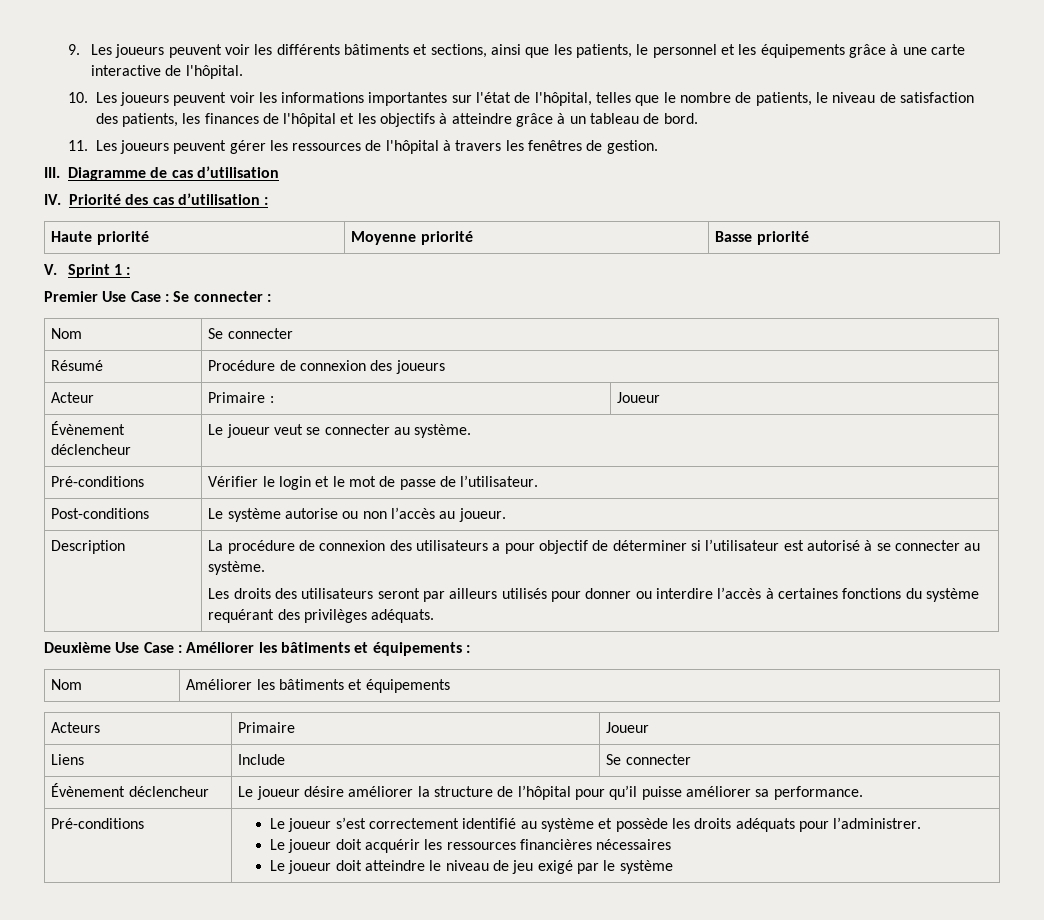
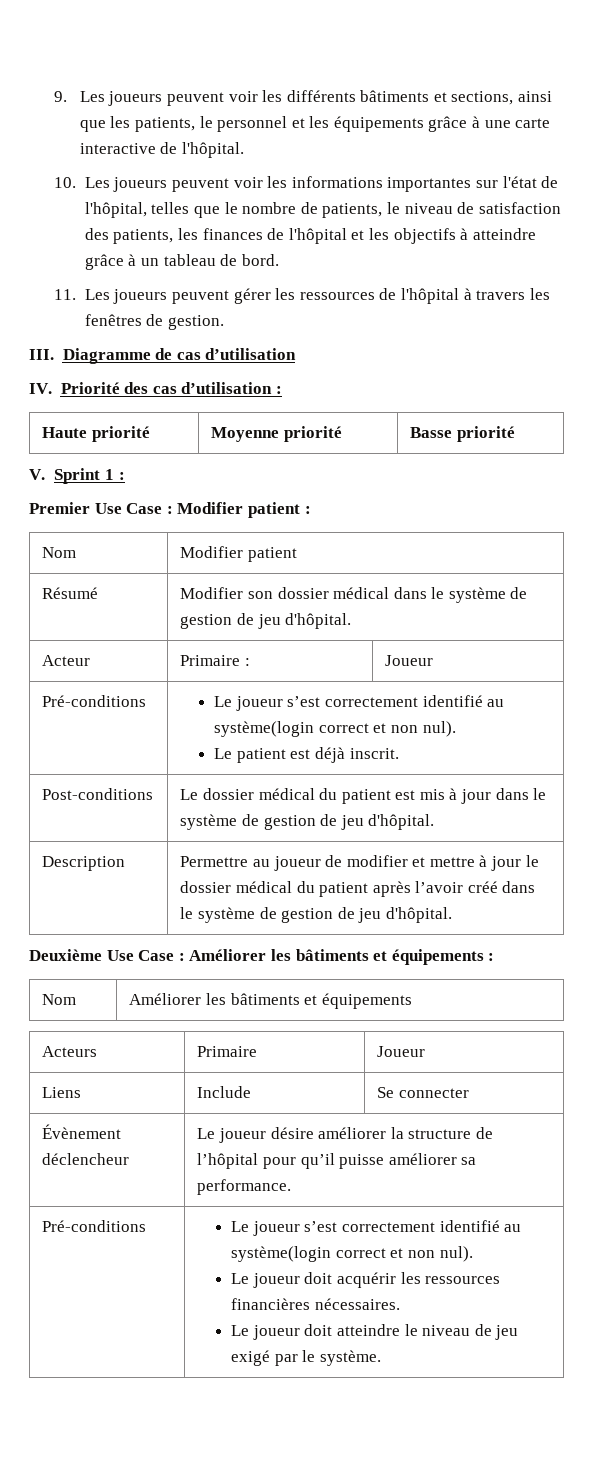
- Premier Use Case : Se connecter :
- Nom | Se connecter
+ Premier Use Case : Modifier patient :
+ Nom | Modifier patient
- Résumé | Procédure de connexion des joueurs
+ Résumé | Modifier son dossier médical dans le système de gestion de jeu d'hôpital.
  Acteur | Primaire : | Joueur
- Évènement déclencheur | Le joueur veut se connecter au système.
- Pré-conditions | Vérifier le login et le mot de passe de l’utilisateur.
- Post-conditions | Le système autorise ou non l’accès au joueur.
- Description | La procédure de connexion des utilisateurs a pour objectif de déterminer si l’utilisateur est autorisé à se connecter au système.
- Les droits des utilisateurs seront par ailleurs utilisés pour donner ou interdire l’accès à certaines fonctions du système requérant des privilèges adéquats.
+ Pré-conditions | Le joueur s’est correctement identifié au système(login correct et non nul).
+ Le patient est déjà inscrit.
+ Post-conditions | Le dossier médical du patient est mis à jour dans le système de gestion de jeu d'hôpital.
+ Description | Permettre au joueur de modifier et mettre à jour le dossier médical du patient après l’avoir créé dans le système de gestion de jeu d'hôpital.
  Évènement déclencheur | Le joueur désire améliorer la structure de l’hôpital pour qu’il puisse améliorer sa performance.
- Pré-conditions | Le joueur s’est correctement identifié au système et possède les droits adéquats pour l’administrer.
- Le joueur doit acquérir les ressources financières nécessaires
- Le joueur doit atteindre le niveau de jeu exigé par le système
+ Pré-conditions | Le joueur s’est correctement identifié au système(login correct et non nul).
+ Le joueur doit acquérir les ressources financières nécessaires.
+ Le joueur doit atteindre le niveau de jeu exigé par le système.

